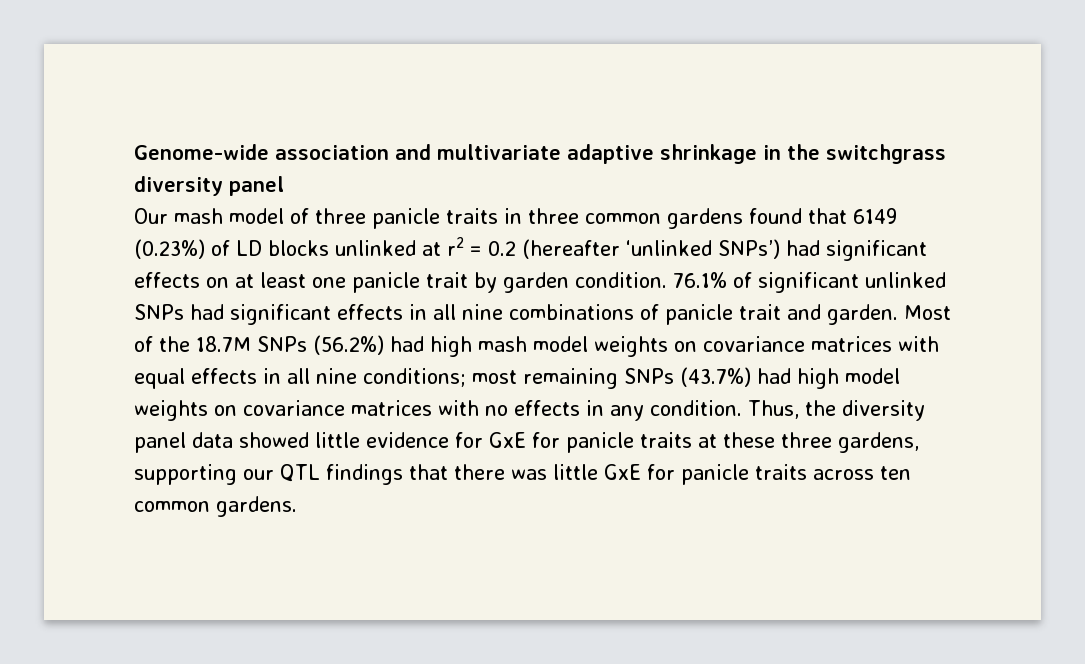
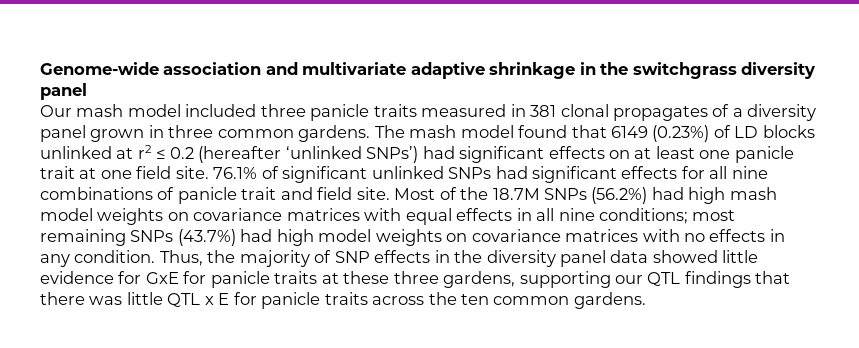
- Our mash model of three panicle traits in three common gardens found that 6149 (0.23%) of LD blocks unlinked at r2 = 0.2 (hereafter ‘unlinked SNPs’) had significant effects on at least one panicle trait by garden condition.
+ Our mash model included three panicle traits measured in 381 clonal propagates of a diversity panel grown in three common gardens. The mash model found that 6149 (0.23%) of LD blocks unlinked at r2 ≤ 0.2 (hereafter ‘unlinked SNPs’) had significant effects on at least one panicle trait at one field site.
- 76.1% of significant unlinked SNPs had significant effects in all nine combinations of panicle trait and garden.
+ 76.1% of significant unlinked SNPs had significant effects for all nine combinations of panicle trait and field site.
- Thus, the diversity panel data showed little evidence for GxE for panicle traits at these three gardens, supporting our QTL findings that there was little GxE for panicle traits across ten common gardens.
+ Thus, the majority of SNP effects in the diversity panel data showed little evidence for GxE for panicle traits at these three gardens, supporting our QTL findings that there was little QTL x E for panicle traits across the ten common gardens.

